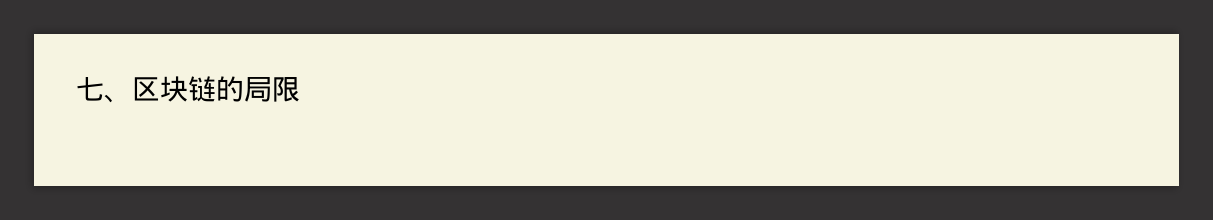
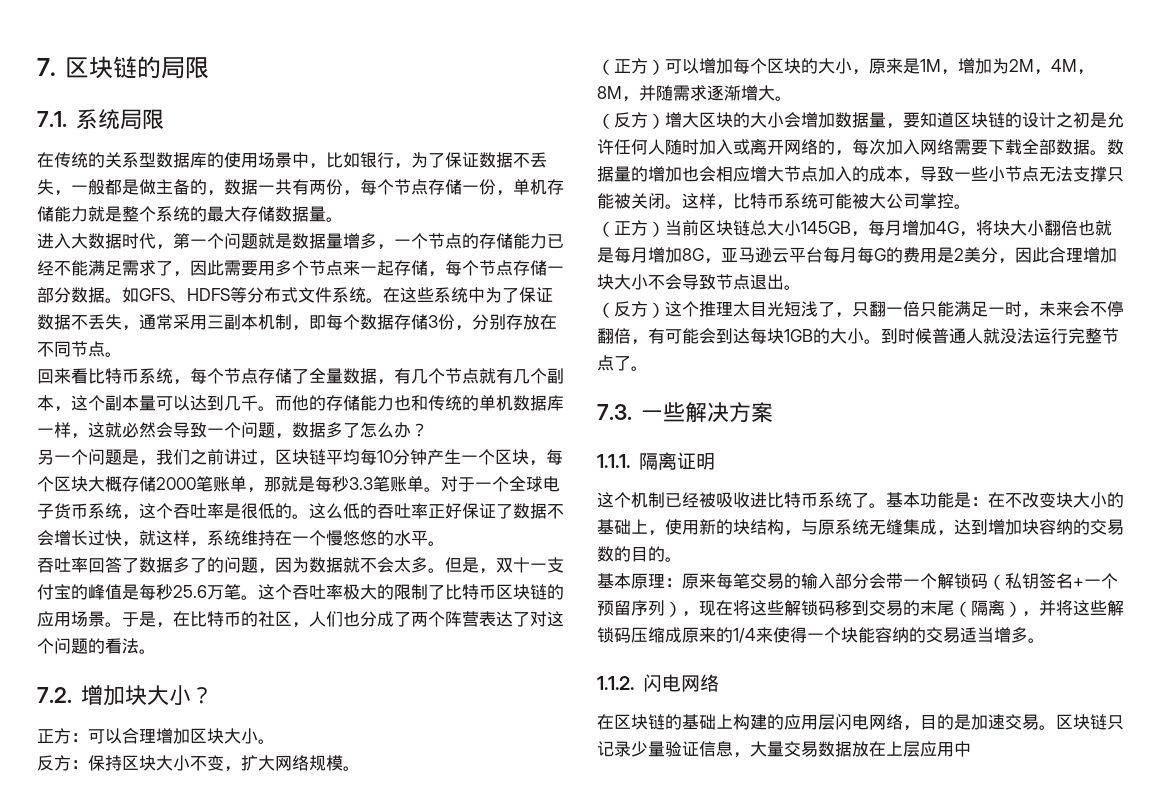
- 七、区块链的局限
+ 7.区块链的局限
+ 7.1.系统局限
+ 在传统的关系型数据库的使用场景中，比如银行，为了保证数据不丢失，一般都是做主备的，数据一共有两份，每个节点存储一份，单机存储能力就是整个系统的最大存储数据量。
+ 进入大数据时代，第一个问题就是数据量增多，一个节点的存储能力已经不能满足需求了，因此需要用多个节点来一起存储，每个节点存储一部分数据。如GFS、HDFS等分布式文件系统。在这些系统中为了保证数据不丢失，通常采用三副本机制，即每个数据存储3份，分别存放在不同节点。
+ 回来看比特币系统，每个节点存储了全量数据，有几个节点就有几个副本，这个副本量可以达到几千。而他的存储能力也和传统的单机数据库一样，这就必然会导致一个问题，数据多了怎么办？
+ 另一个问题是，我们之前讲过，区块链平均每10分钟产生一个区块，每个区块大概存储2000笔账单，那就是每秒3.3笔账单。对于一个全球电子货币系统，这个吞吐率是很低的。这么低的吞吐率正好保证了数据不会增长过快，就这样，系统维持在一个慢悠悠的水平。
+ 吞吐率回答了数据多了的问题，因为数据就不会太多。但是，双十一支付宝的峰值是每秒25.6万笔。这个吞吐率极大的限制了比特币区块链的应用场景。于是，在比特币的社区，人们也分成了两个阵营表达了对这个问题的看法。
+ 7.2.增加块大小？
+ 正方：可以合理增加区块大小。
+ 反方：保持区块大小不变，扩大网络规模。
+ （正方）可以增加每个区块的大小，原来是1M，增加为2M，4M，8M，并随需求逐渐增大。
+ （反方）增大区块的大小会增加数据量，要知道区块链的设计之初是允许任何人随时加入或离开网络的，每次加入网络需要下载全部数据。数据量的增加也会相应增大节点加入的成本，导致一些小节点无法支撑只能被关闭。这样，比特币系统可能被大公司掌控。
+ （正方）当前区块链总大小145GB，每月增加4G，将块大小翻倍也就是每月增加8G，亚马逊云平台每月每G的费用是2美分，因此合理增加块大小不会导致节点退出。
+ （反方）这个推理太目光短浅了，只翻一倍只能满足一时，未来会不停翻倍，有可能会到达每块1GB的大小。到时候普通人就没法运行完整节点了。
+ 7.3.一些解决方案
+ 1.1.1.隔离证明
+ 这个机制已经被吸收进比特币系统了。基本功能是：在不改变块大小的基础上，使用新的块结构，与原系统无缝集成，达到增加块容纳的交易数的目的。
+ 基本原理：原来每笔交易的输入部分会带一个解锁码（私钥签名+一个预留序列），现在将这些解锁码移到交易的末尾（隔离），并将这些解锁码压缩成原来的1/4来使得一个块能容纳的交易适当增多。
+ 1.1.2.闪电网络
+ 在区块链的基础上构建的应用层闪电网络，目的是加速交易。区块链只记录少量验证信息，大量交易数据放在上层应用中

